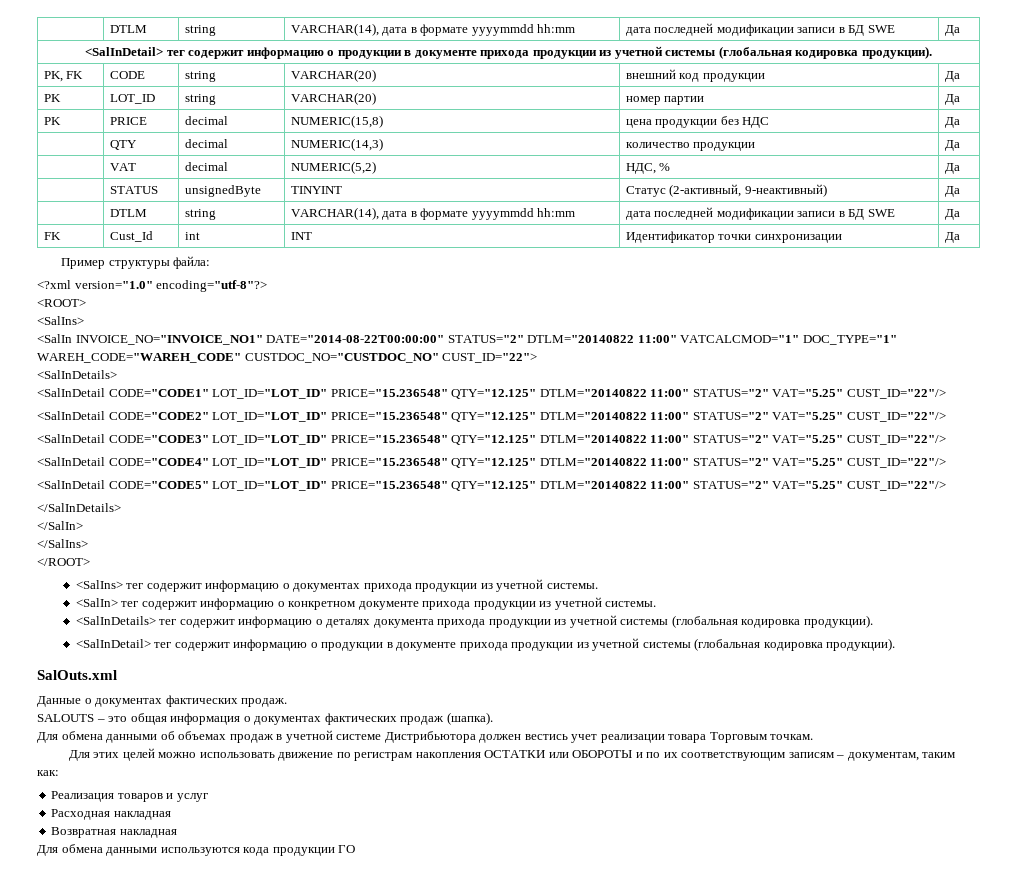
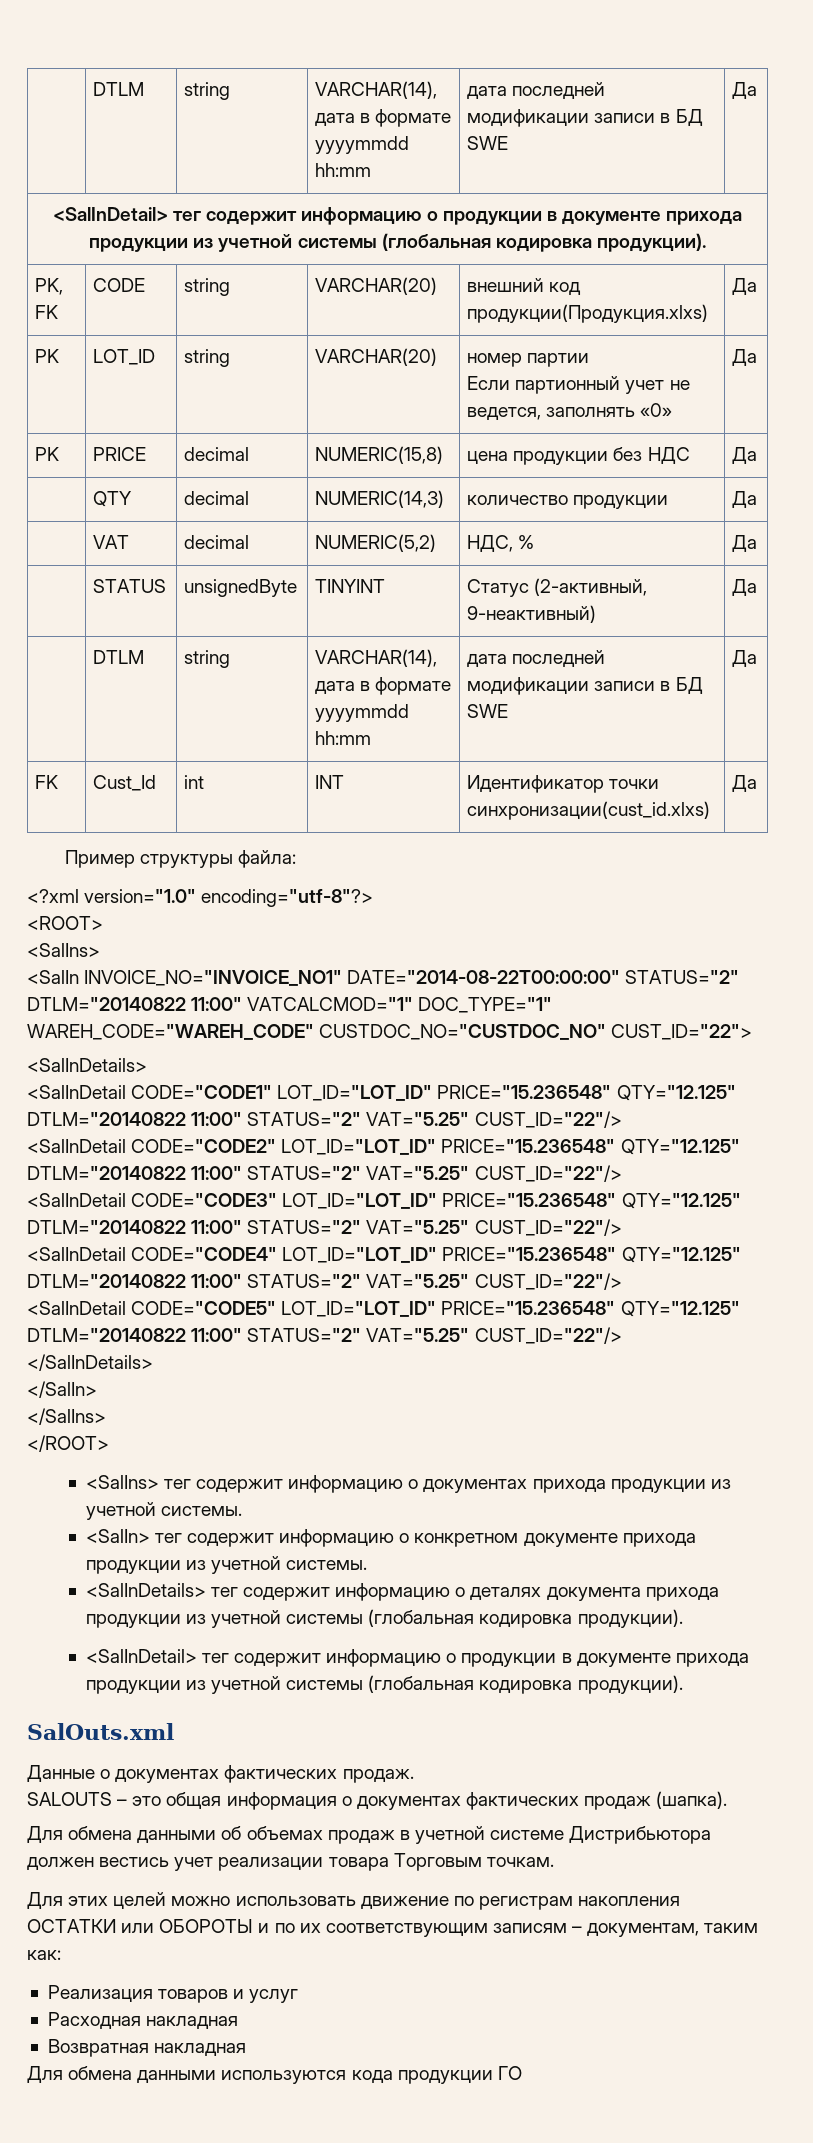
- PK, FK | CODE | string | VARCHAR(20) | внешний код продукции | Да
+ PK, FK | CODE | string | VARCHAR(20) | внешний код продукции(Продукция.xlxs) | Да
- PK | LOT_ID | string | VARCHAR(20) | номер партии | Да
+ PK | LOT_ID | string | VARCHAR(20) | номер партии
+ Если партионный учет не ведется, заполнять «0» | Да
- FK | Cust_Id | int | INT | Идентификатор точки синхронизации | Да
+ FK | Cust_Id | int | INT | Идентификатор точки синхронизации(cust_id.xlxs) | Да

